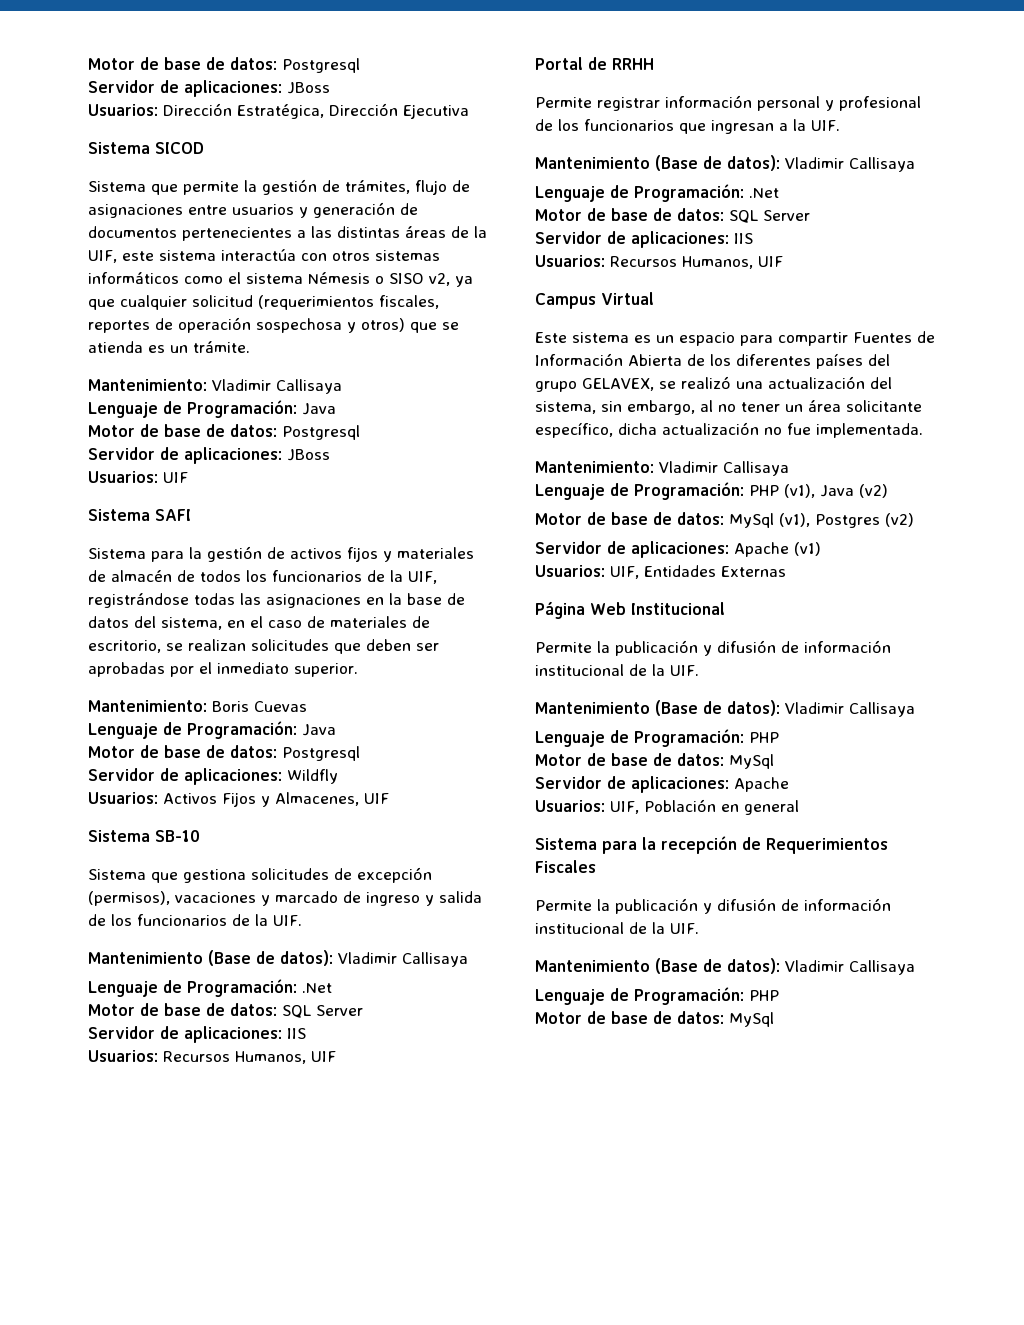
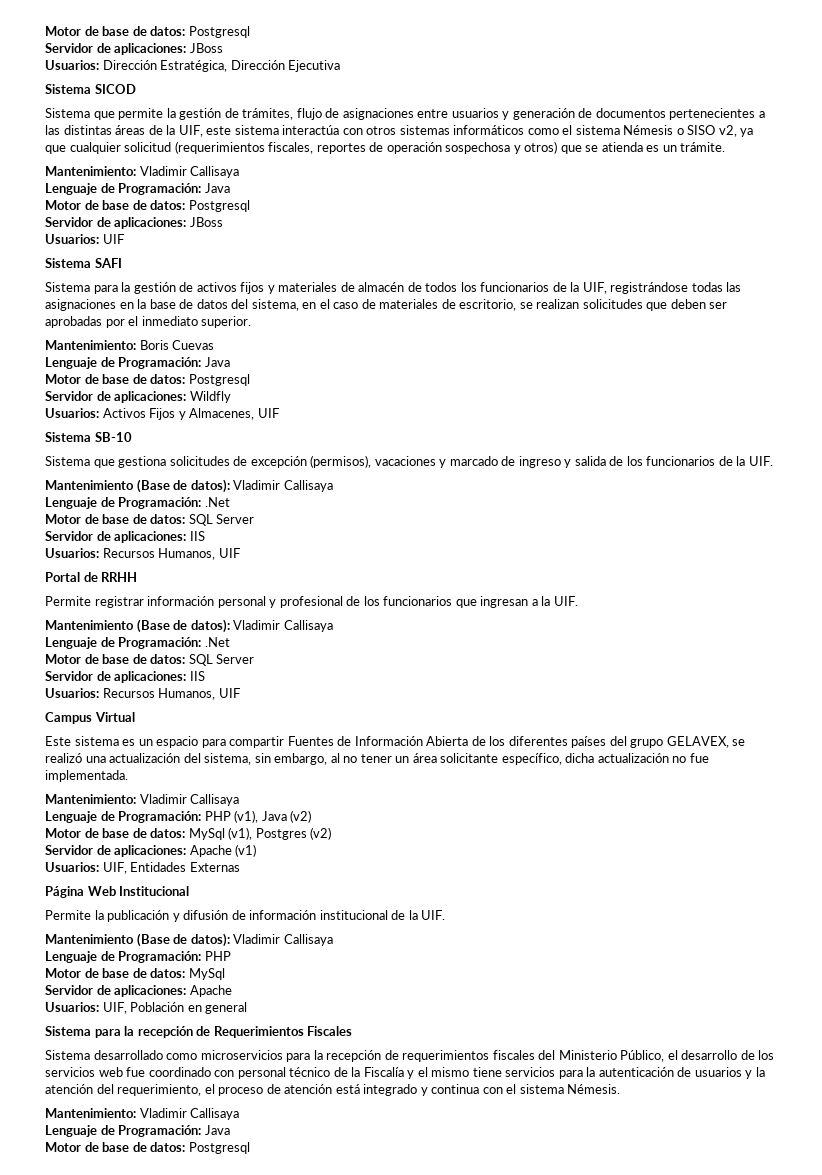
  Sistema para la recepción de Requerimientos Fiscales
- Permite la publicación y difusión de información institucional de la UIF.
- Mantenimiento (Base de datos): Vladimir Callisaya
- Lenguaje de Programación: PHP
- Motor de base de datos: MySql
+ Sistema desarrollado como microservicios para la recepción de requerimientos fiscales del Ministerio Público, el desarrollo de los servicios web fue coordinado con personal técnico de la Fiscalía y el mismo tiene servicios para la autenticación de usuarios y la atención del requerimiento, el proceso de atención está integrado y continua con el sistema Némesis.
+ Mantenimiento: Vladimir Callisaya
+ Lenguaje de Programación: Java
+ Motor de base de datos: Postgresql

